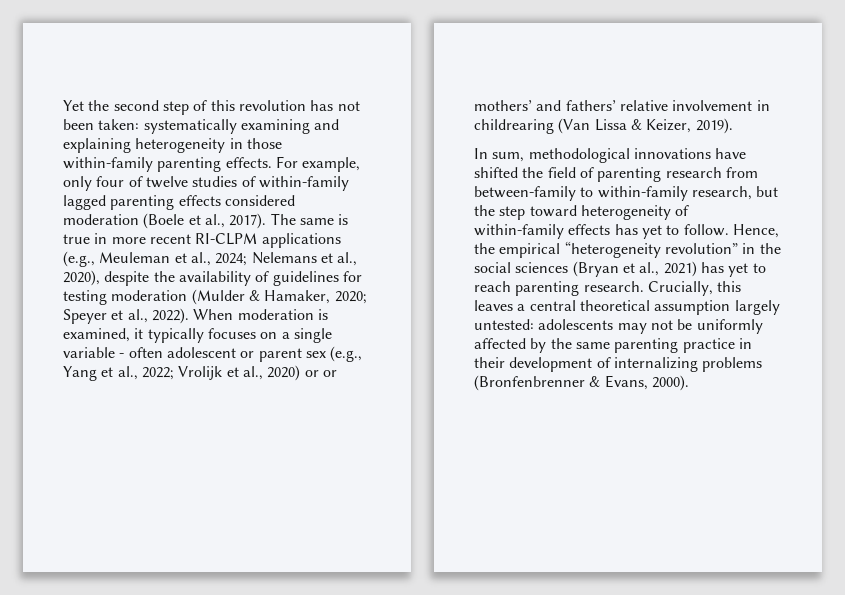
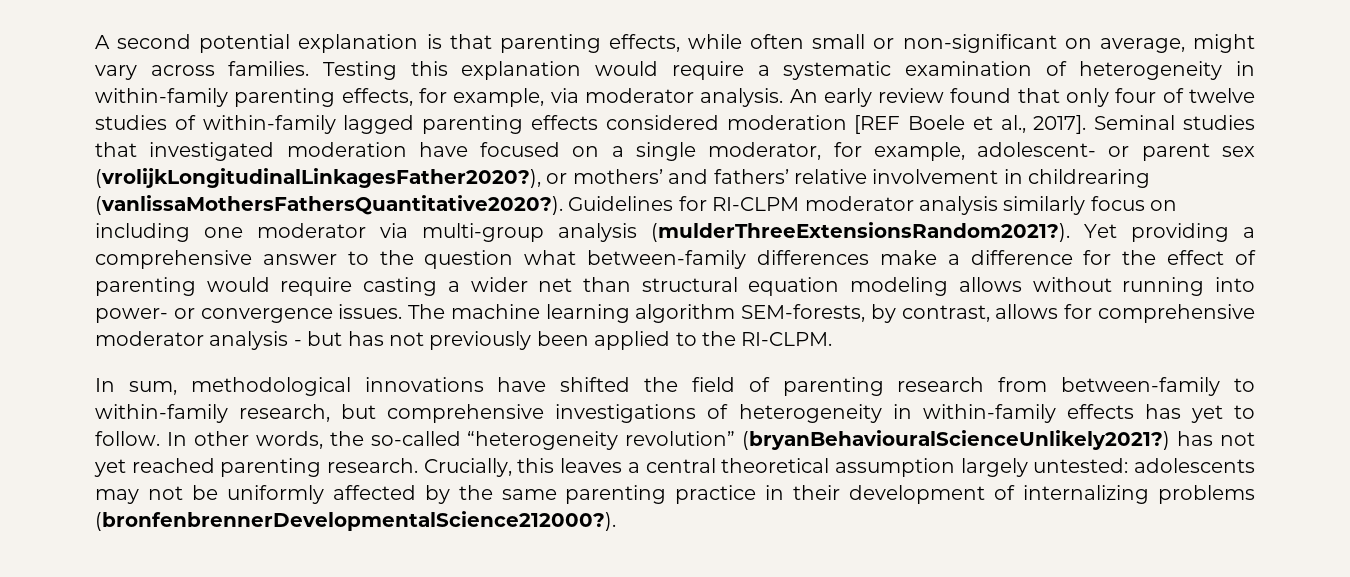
- Yet the second step of this revolution has not been taken: systematically examining and explaining heterogeneity in those within-family parenting effects. For example, only four of twelve studies of within-family lagged parenting effects considered moderation (Boele et al., 2017). The same is true in more recent RI-CLPM applications (e.g., Meuleman et al., 2024; Nelemans et al., 2020), despite the availability of guidelines for testing moderation (Mulder & Hamaker, 2020; Speyer et al., 2022). When moderation is examined, it typically focuses on a single variable - often adolescent or parent sex (e.g., Yang et al., 2022; Vrolijk et al., 2020) or or mothers’ and fathers’ relative involvement in childrearing (Van Lissa & Keizer, 2019).
+ A second potential explanation is that parenting effects, while often small or non-significant on average, might vary across families. Testing this explanation would require a systematic examination of heterogeneity in within-family parenting effects, for example, via moderator analysis. An early review found that only four of twelve studies of within-family lagged parenting effects considered moderation [REF Boele et al., 2017]. Seminal studies that investigated moderation have focused on a single moderator, for example, adolescent- or parent sex (vrolijkLongitudinalLinkagesFather2020?), or mothers’ and fathers’ relative involvement in childrearing (vanlissaMothersFathersQuantitative2020?). Guidelines for RI-CLPM moderator analysis similarly focus on including one moderator via multi-group analysis (mulderThreeExtensionsRandom2021?). Yet providing a comprehensive answer to the question what between-family differences make a difference for the effect of parenting would require casting a wider net than structural equation modeling allows without running into power- or convergence issues. The machine learning algorithm SEM-forests, by contrast, allows for comprehensive moderator analysis - but has not previously been applied to the RI-CLPM.
- In sum, methodological innovations have shifted the field of parenting research from between-family to within-family research, but the step toward heterogeneity of within-family effects has yet to follow.
+ In sum, methodological innovations have shifted the field of parenting research from between-family to within-family research, but comprehensive investigations of heterogeneity in within-family effects has yet to follow.
- Hence, the empirical “heterogeneity revolution” in the social sciences (Bryan et al., 2021) has yet to reach parenting research.
+ In other words, the so-called “heterogeneity revolution” (bryanBehaviouralScienceUnlikely2021?) has not yet reached parenting research.
- Crucially, this leaves a central theoretical assumption largely untested: adolescents may not be uniformly affected by the same parenting practice in their development of internalizing problems (Bronfenbrenner & Evans, 2000).
+ Crucially, this leaves a central theoretical assumption largely untested: adolescents may not be uniformly affected by the same parenting practice in their development of internalizing problems (bronfenbrennerDevelopmentalScience212000?).

